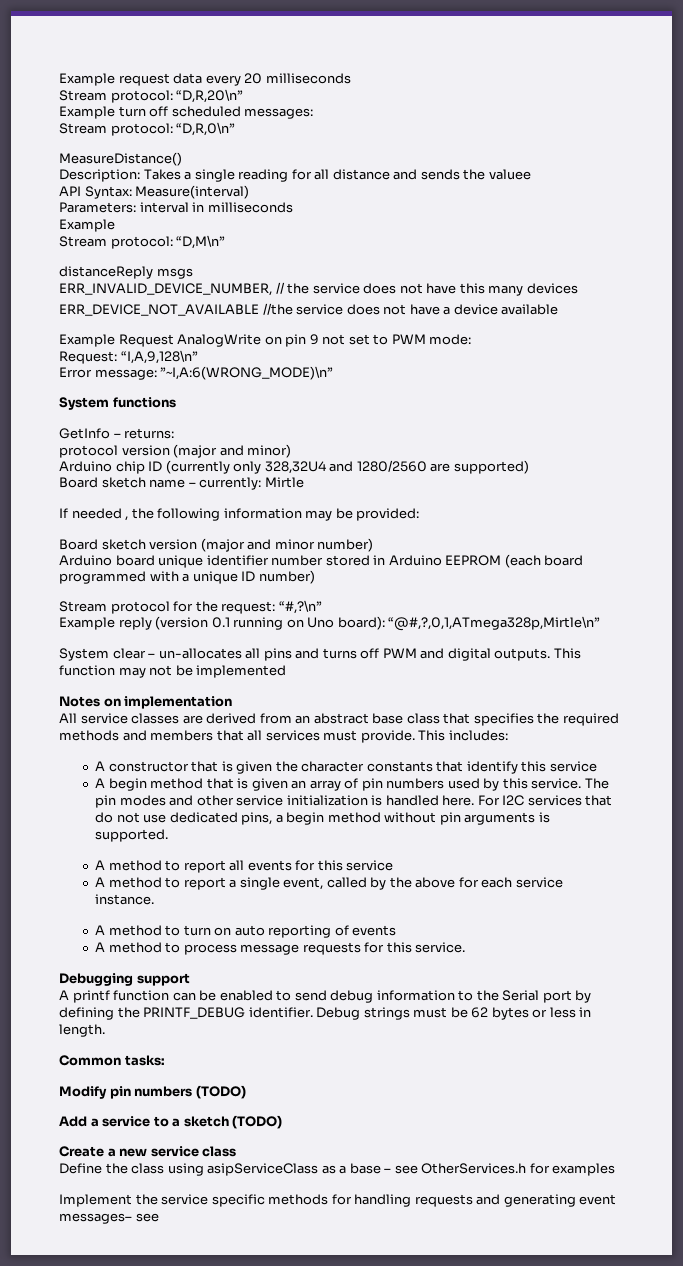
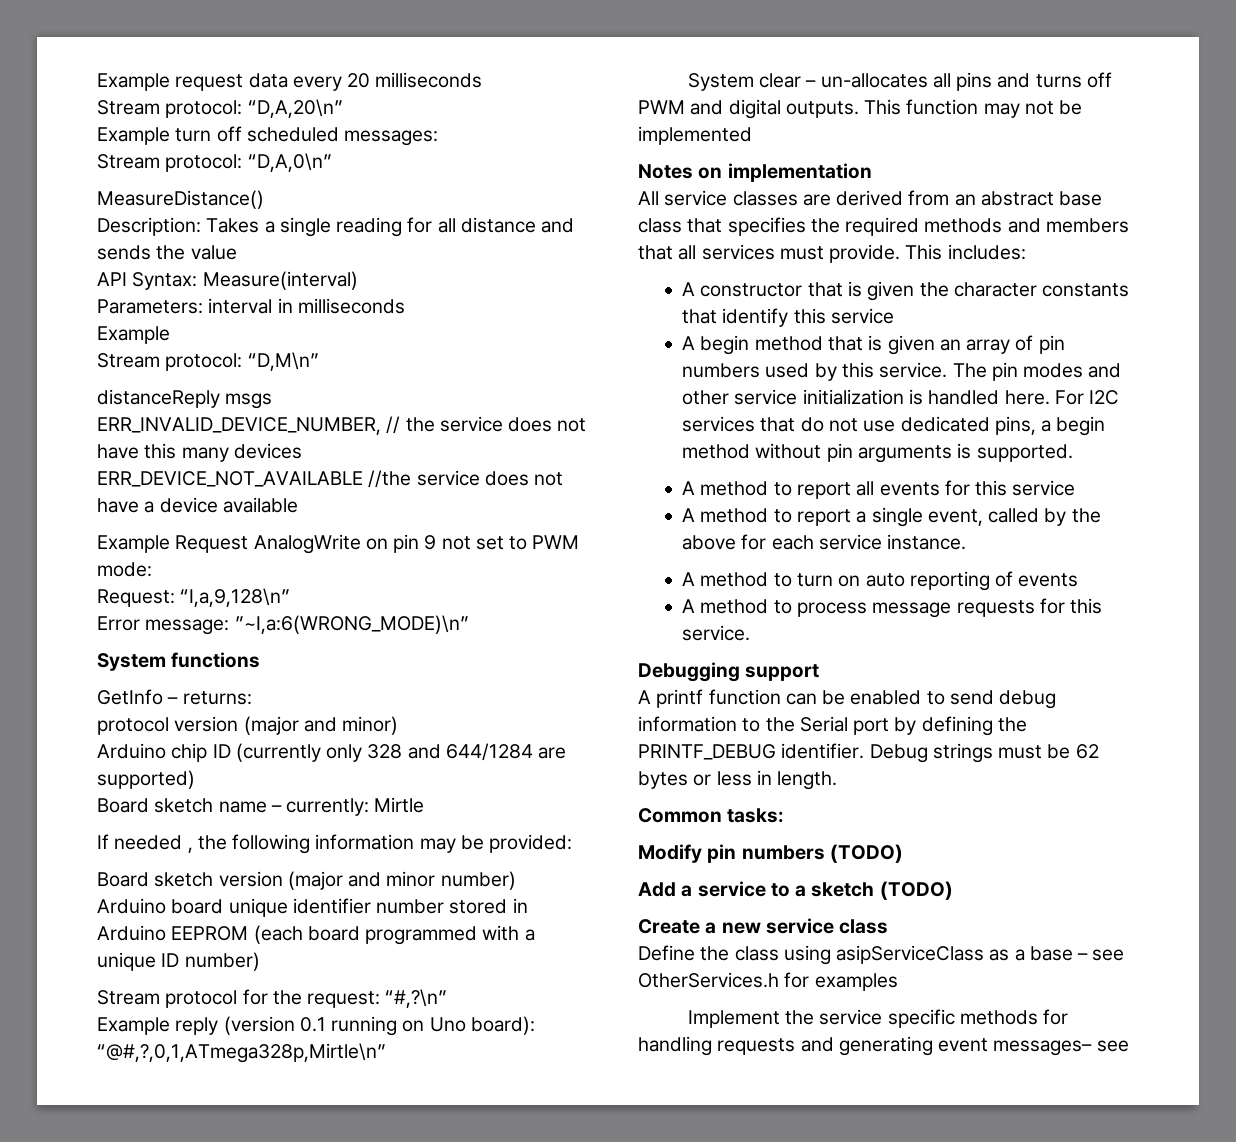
- Stream protocol: “D,R,20\n”
+ Stream protocol: “D,A,20\n”
- Stream protocol: “D,R,0\n”
+ Stream protocol: “D,A,0\n”
- Description: Takes a single reading for all distance and sends the valuee
+ Description: Takes a single reading for all distance and sends the value
- Request: “I,A,9,128\n”
+ Request: “I,a,9,128\n”
- Error message: ”~I,A:6(WRONG_MODE)\n”
+ Error message: ”~I,a:6(WRONG_MODE)\n”
- Arduino chip ID (currently only 328,32U4 and 1280/2560 are supported)
+ Arduino chip ID (currently only 328 and 644/1284 are supported)

